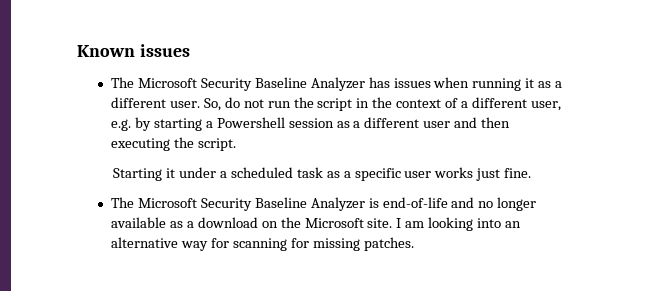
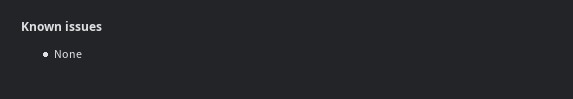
- The Microsoft Security Baseline Analyzer has issues when running it as a different user. So, do not run the script in the context of a different user, e.g. by starting a Powershell session as a different user and then executing the script.
- Starting it under a scheduled task as a specific user works just fine.
- The Microsoft Security Baseline Analyzer is end-of-life and no longer available as a download on the Microsoft site. I am looking into an alternative way for scanning for missing patches.
+ None

